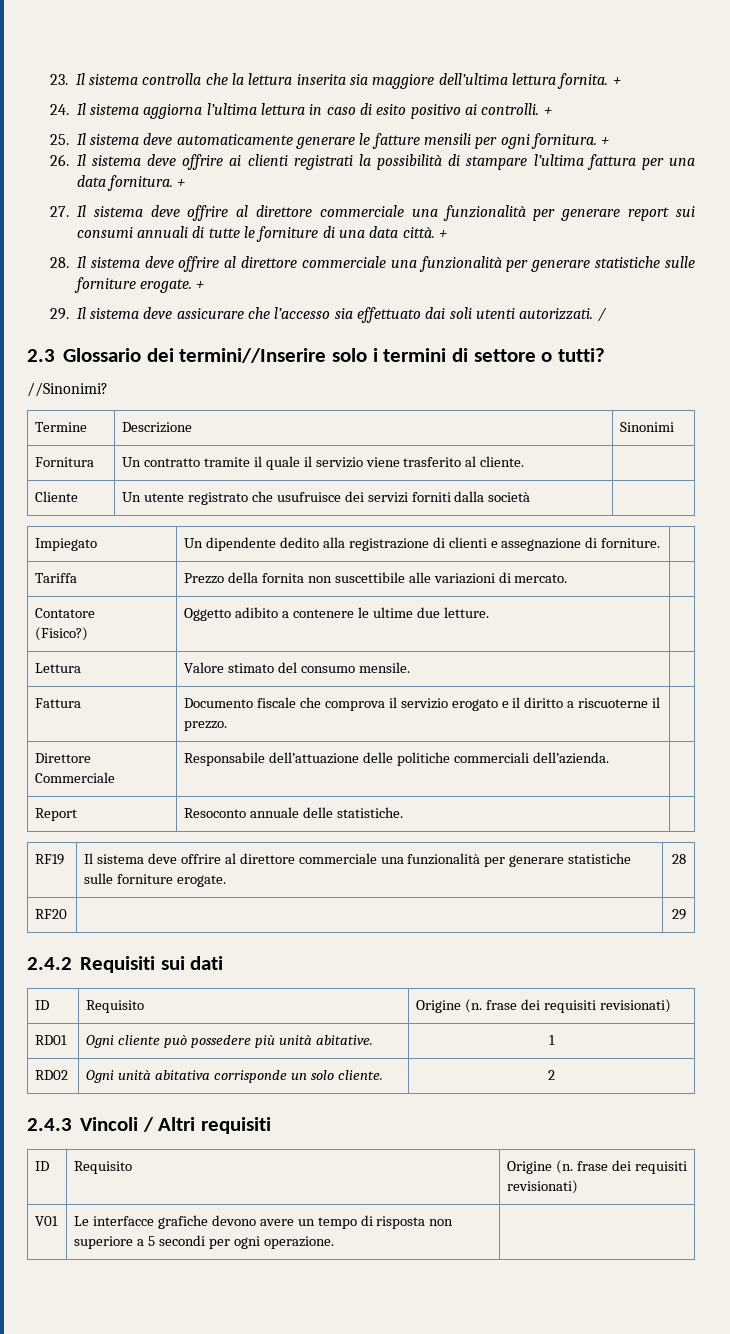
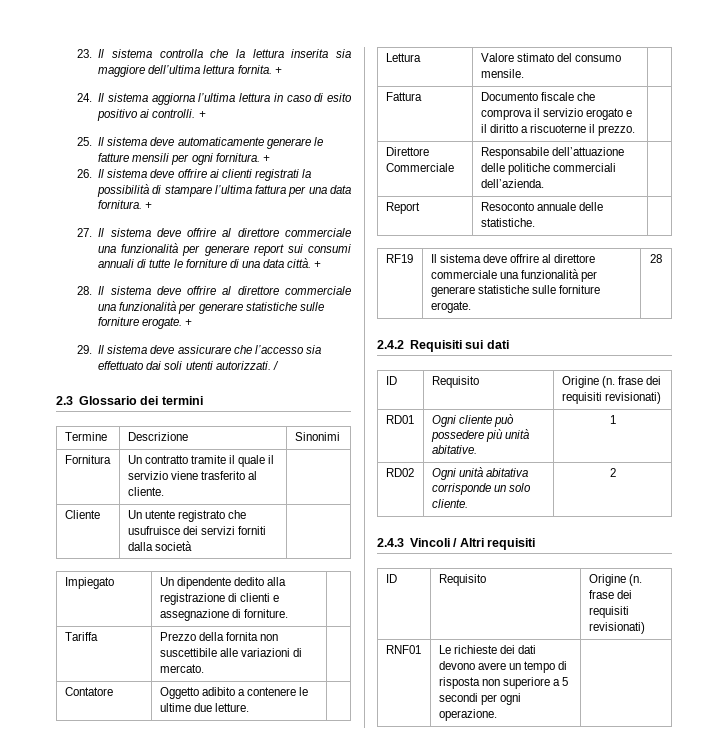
- 2.3 Glossario dei termini//Inserire solo i termini di settore o tutti?
- //Sinonimi?
+ 2.3 Glossario dei termini
- Contatore
- (Fisico?) | Oggetto adibito a contenere le ultime due letture. |
+ Contatore | Oggetto adibito a contenere le ultime due letture. |
- RF20 | | 29
- V01 | Le interfacce grafiche devono avere un tempo di risposta non superiore a 5 secondi per ogni operazione. |
+ RNF01 | Le richieste dei dati devono avere un tempo di risposta non superiore a 5 secondi per ogni operazione. |

